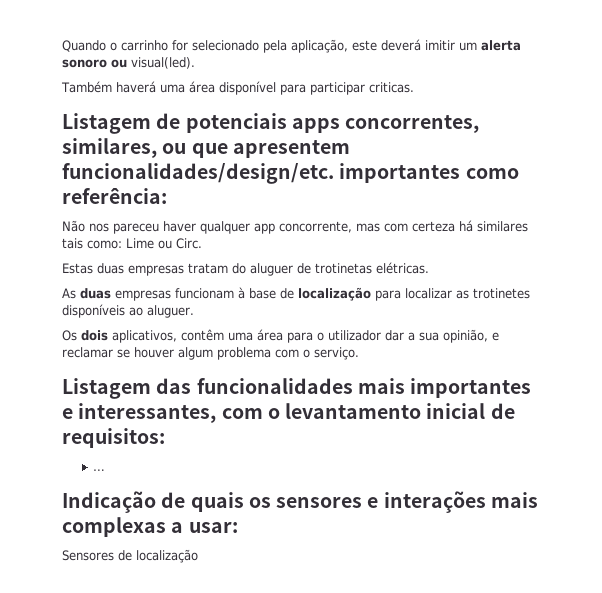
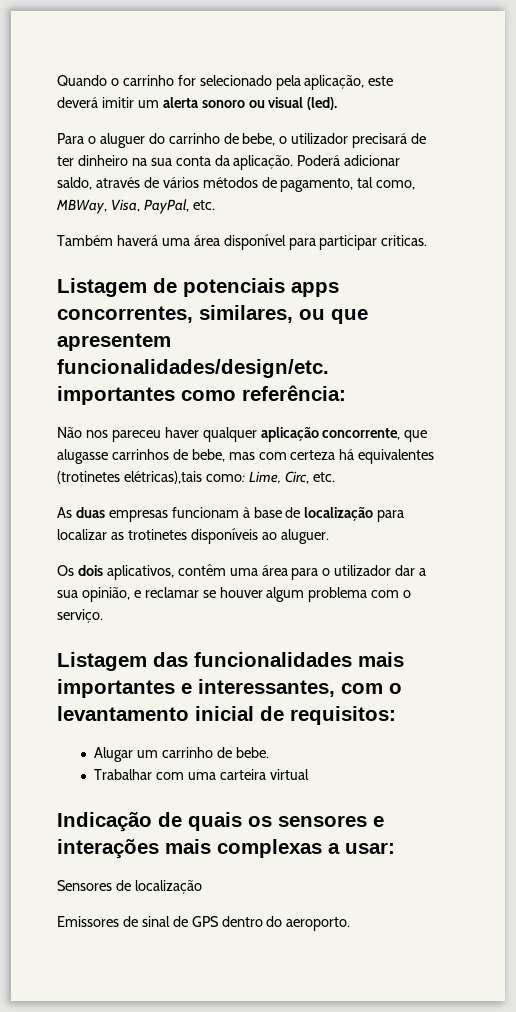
- Quando o carrinho for selecionado pela aplicação, este deverá imitir um alerta sonoro ou visual(led).
+ Quando o carrinho for selecionado pela aplicação, este deverá imitir um alerta sonoro ou visual (led).
+ Para o aluguer do carrinho de bebe, o utilizador precisará de ter dinheiro na sua conta da aplicação. Poderá adicionar saldo, através de vários métodos de pagamento, tal como, MBWay, Visa, PayPal, etc.
- Não nos pareceu haver qualquer app concorrente, mas com certeza há similares tais como: Lime ou Circ.
- Estas duas empresas tratam do aluguer de trotinetas elétricas.
+ Não nos pareceu haver qualquer aplicação concorrente, que alugasse carrinhos de bebe, mas com certeza há equivalentes (trotinetes elétricas),tais como: Lime, Circ, etc.
- …
+ Alugar um carrinho de bebe.
+ Trabalhar com uma carteira virtual
+ Emissores de sinal de GPS dentro do aeroporto.

